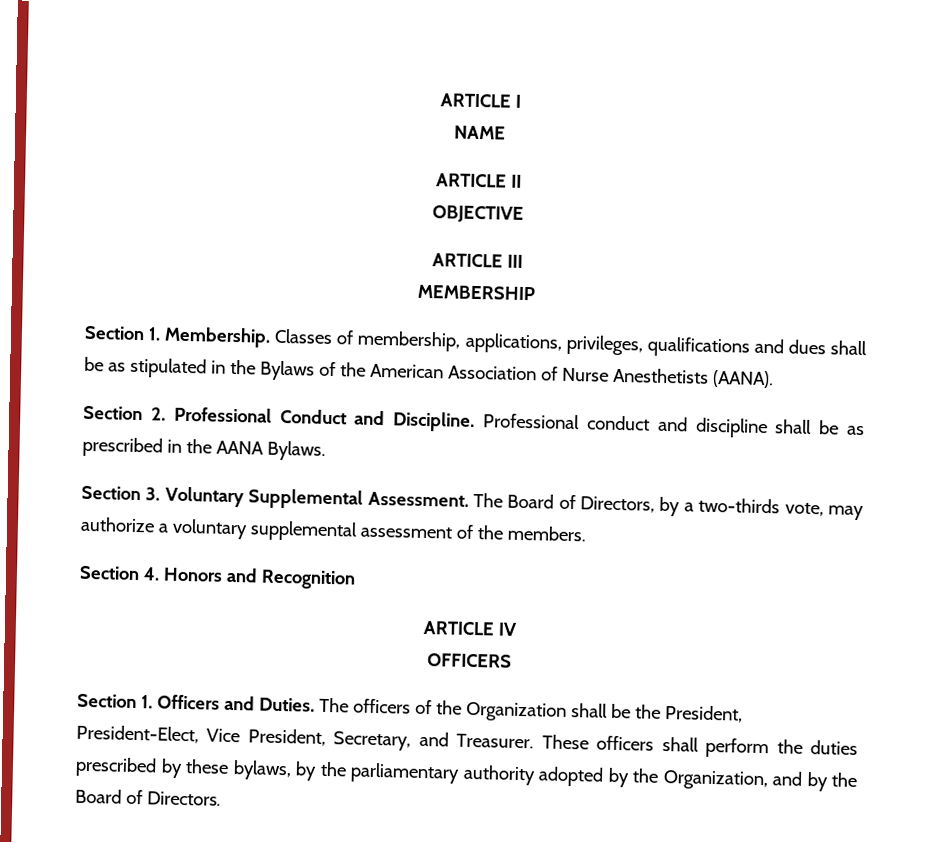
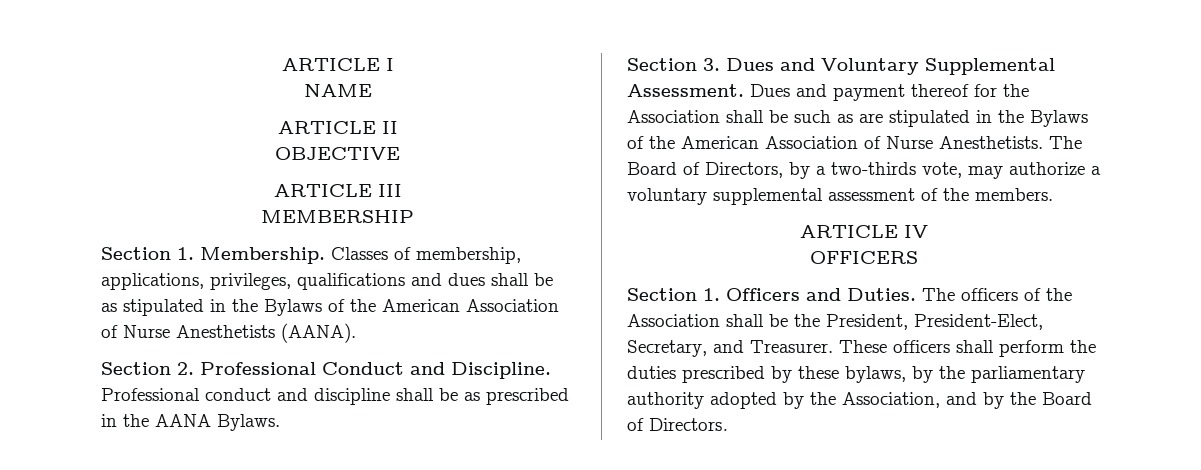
- Section 3. Voluntary Supplemental Assessment.
+ Section 3. Dues and Voluntary Supplemental Assessment.
+ Dues and payment thereof for the Association shall be such as are stipulated in the Bylaws of the American Association of Nurse Anesthetists.
- Section 4. Honors and Recognition
- The officers of the Organization shall be the President, President-Elect, Vice President, Secretary, and Treasurer.
+ The officers of the Association shall be the President, President-Elect, Secretary, and Treasurer.
- These officers shall perform the duties prescribed by these bylaws, by the parliamentary authority adopted by the Organization, and by the Board of Directors.
+ These officers shall perform the duties prescribed by these bylaws, by the parliamentary authority adopted by the Association, and by the Board of Directors.

